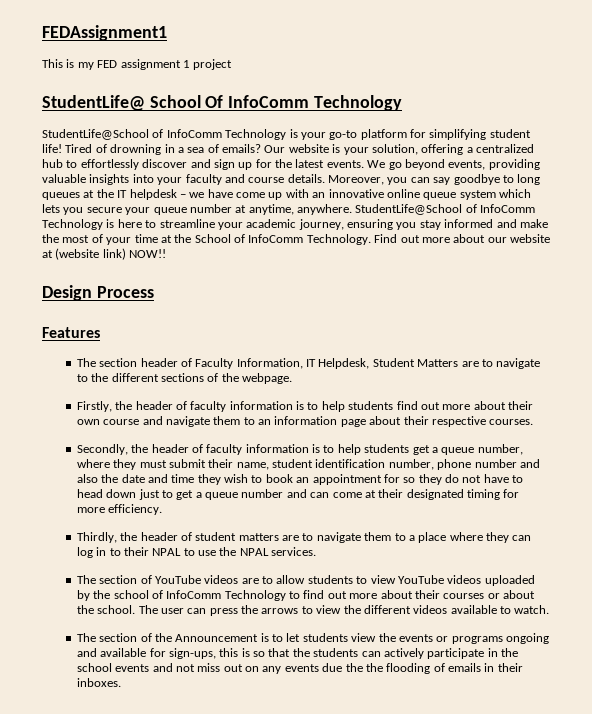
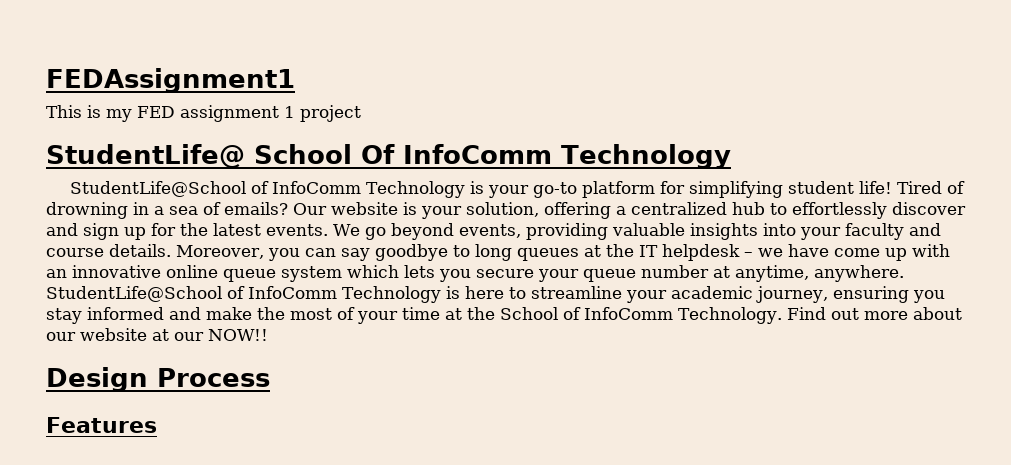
- Find out more about our website at (website link) NOW!!
+ Find out more about our website at our NOW!!
- The section header of Faculty Information, IT Helpdesk, Student Matters are to navigate to the different sections of the webpage.
- Firstly, the header of faculty information is to help students find out more about their own course and navigate them to an information page about their respective courses.
- Secondly, the header of faculty information is to help students get a queue number, where they must submit their name, student identification number, phone number and also the date and time they wish to book an appointment for so they do not have to head down just to get a queue number and can come at their designated timing for more efficiency.
- Thirdly, the header of student matters are to navigate them to a place where they can log in to their NPAL to use the NPAL services.
- The section of YouTube videos are to allow students to view YouTube videos uploaded by the school of InfoComm Technology to find out more about their courses or about the school. The user can press the arrows to view the different videos available to watch.
- The section of the Announcement is to let students view the events or programs ongoing and available for sign-ups, this is so that the students can actively participate in the school events and not miss out on any events due the the flooding of emails in their inboxes.

